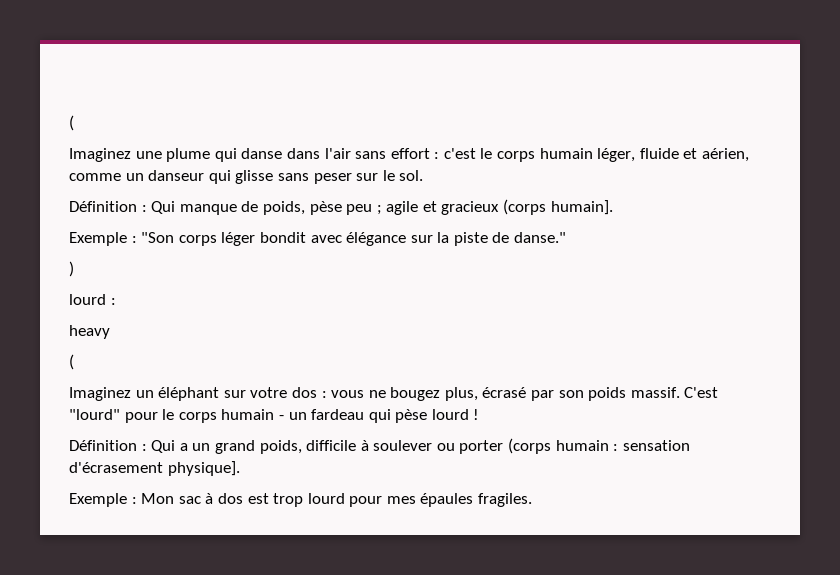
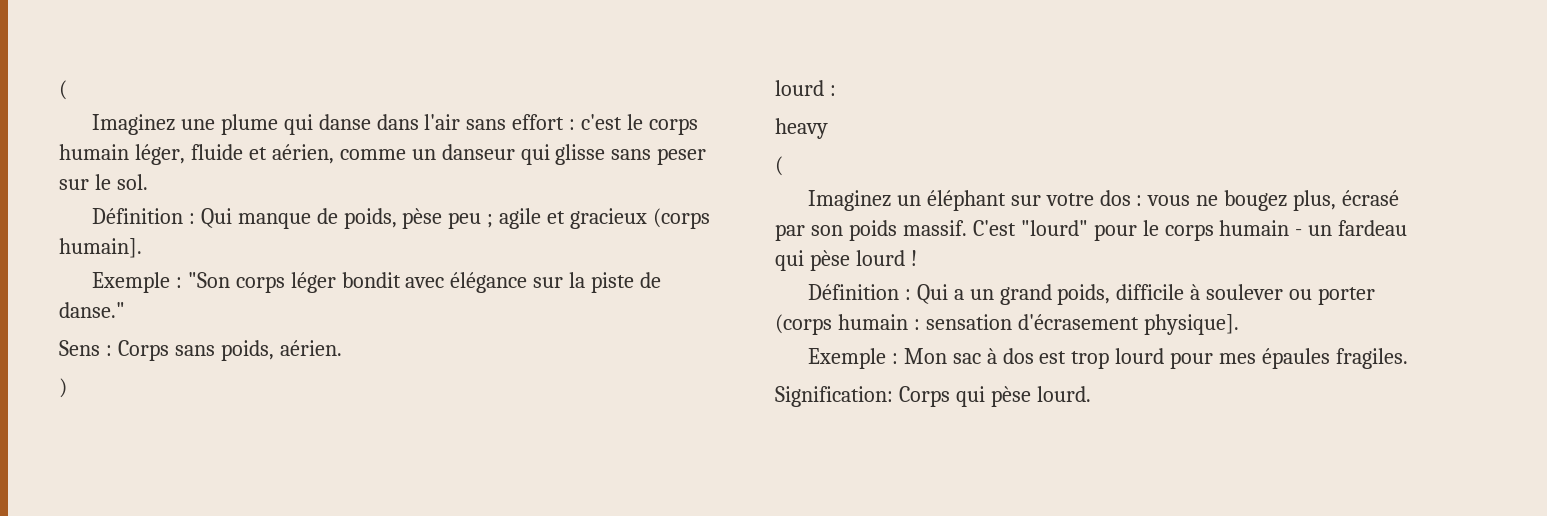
+ Sens : Corps sans poids, aérien.
+ Signification: Corps qui pèse lourd.

